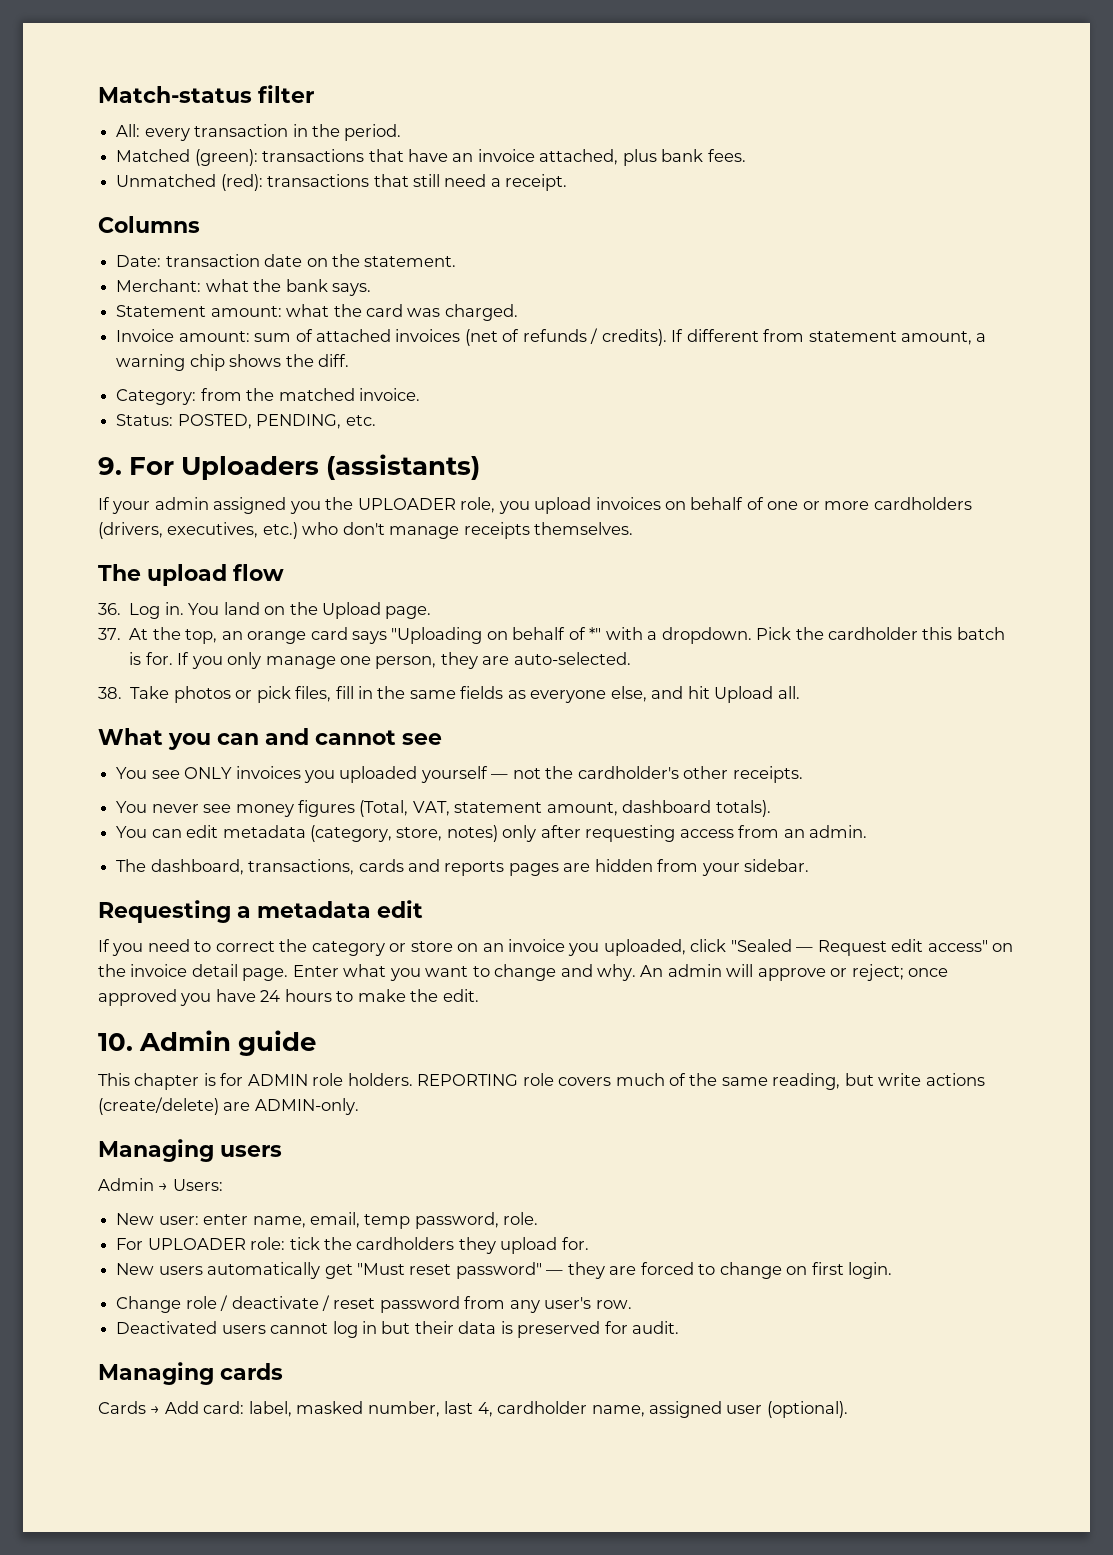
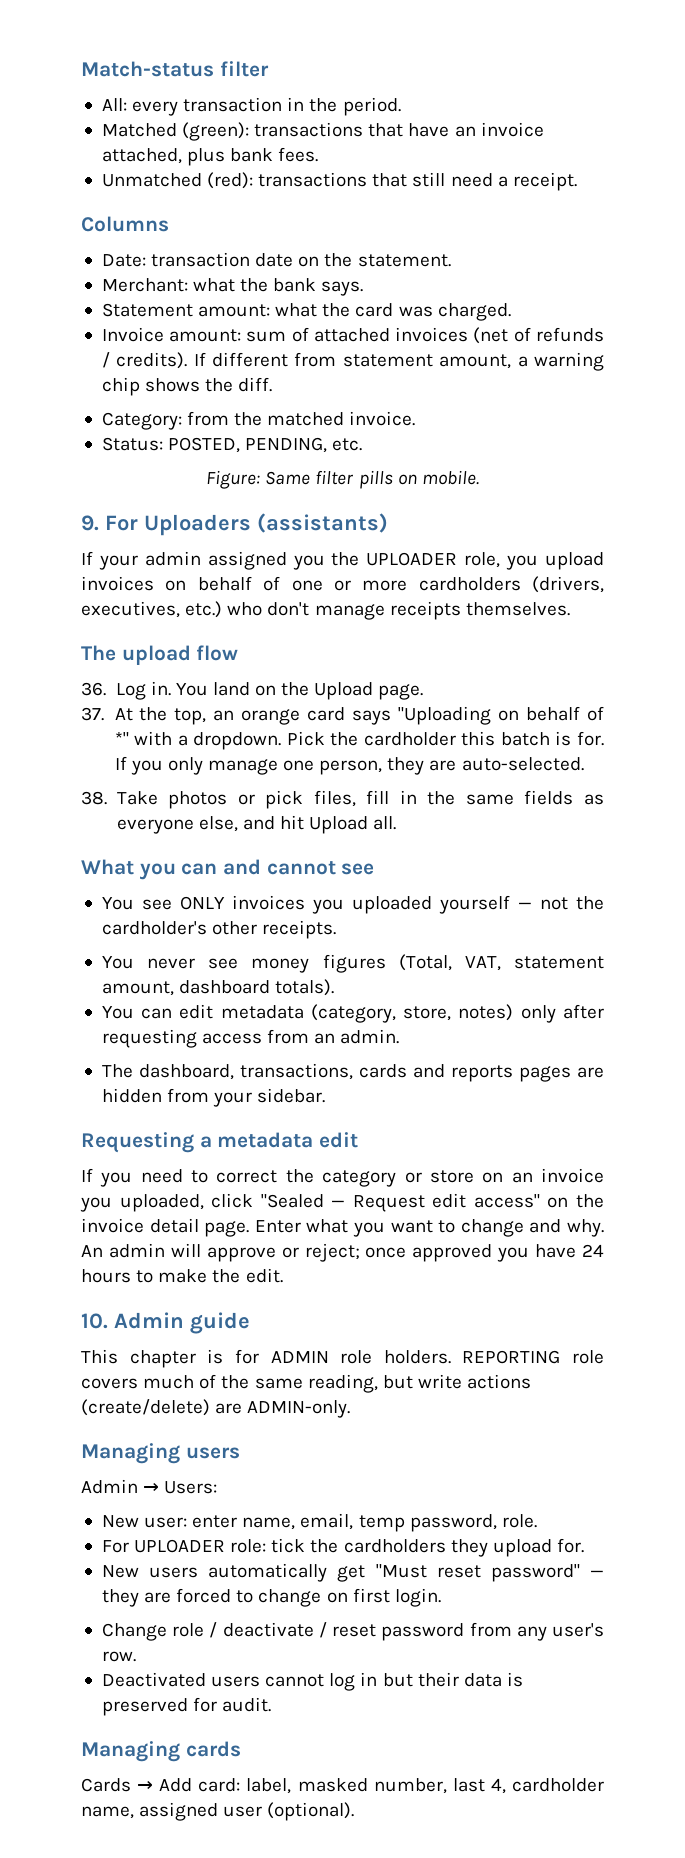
+ Figure: Same filter pills on mobile.

